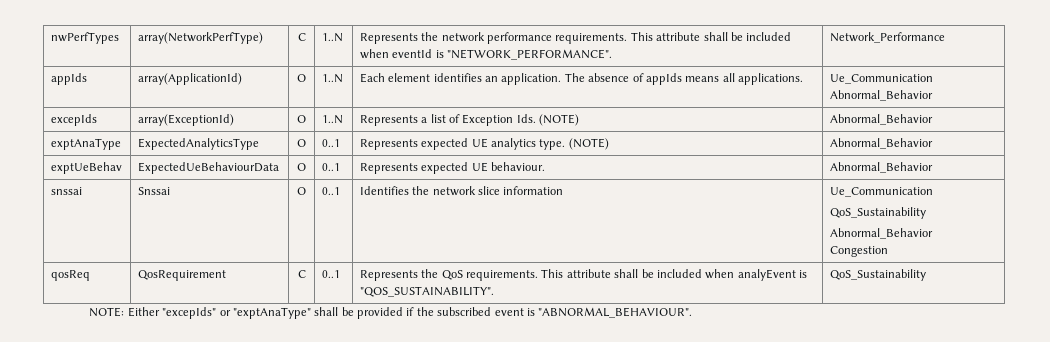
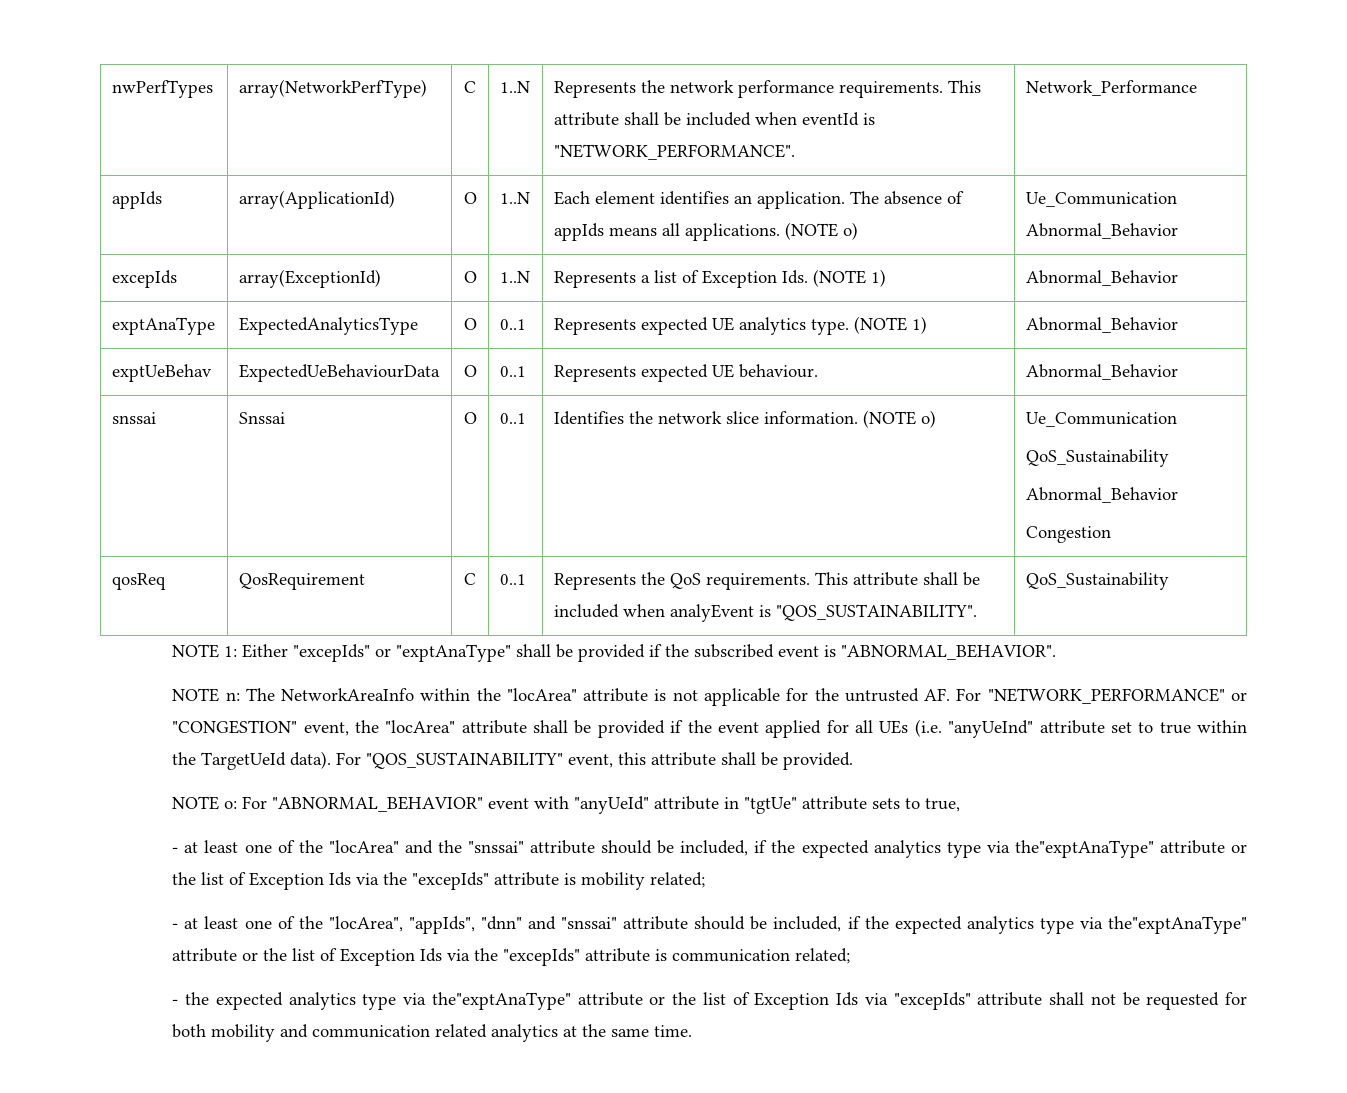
- appIds | array(ApplicationId) | O | 1..N | Each element identifies an application. The absence of appIds means all applications. | Ue_Communication Abnormal_Behavior
+ appIds | array(ApplicationId) | O | 1..N | Each element identifies an application. The absence of appIds means all applications. (NOTE o) | Ue_Communication Abnormal_Behavior
- excepIds | array(ExceptionId) | O | 1..N | Represents a list of Exception Ids. (NOTE) | Abnormal_Behavior
+ excepIds | array(ExceptionId) | O | 1..N | Represents a list of Exception Ids. (NOTE 1) | Abnormal_Behavior
- exptAnaType | ExpectedAnalyticsType | O | 0..1 | Represents expected UE analytics type. (NOTE) | Abnormal_Behavior
+ exptAnaType | ExpectedAnalyticsType | O | 0..1 | Represents expected UE analytics type. (NOTE 1) | Abnormal_Behavior
- snssai | Snssai | O | 0..1 | Identifies the network slice information | Ue_Communication
+ snssai | Snssai | O | 0..1 | Identifies the network slice information. (NOTE o) | Ue_Communication
- NOTE: Either "excepIds" or "exptAnaType" shall be provided if the subscribed event is "ABNORMAL_BEHAVIOUR".
+ NOTE 1: Either "excepIds" or "exptAnaType" shall be provided if the subscribed event is "ABNORMAL_BEHAVIOR".
+ NOTE n: The NetworkAreaInfo within the "locArea" attribute is not applicable for the untrusted AF. For "NETWORK_PERFORMANCE" or "CONGESTION" event, the "locArea" attribute shall be provided if the event applied for all UEs (i.e. "anyUeInd" attribute set to true within the TargetUeId data). For "QOS_SUSTAINABILITY" event, this attribute shall be provided.
+ NOTE o: For "ABNORMAL_BEHAVIOR" event with "anyUeId" attribute in "tgtUe" attribute sets to true,
+ - at least one of the "locArea" and the "snssai" attribute should be included, if the expected analytics type via the"exptAnaType" attribute or the list of Exception Ids via the "excepIds" attribute is mobility related;
+ - at least one of the "locArea", "appIds", "dnn" and "snssai" attribute should be included, if the expected analytics type via the"exptAnaType" attribute or the list of Exception Ids via the "excepIds" attribute is communication related;
+ - the expected analytics type via the"exptAnaType" attribute or the list of Exception Ids via "excepIds" attribute shall not be requested for both mobility and communication related analytics at the same time.

